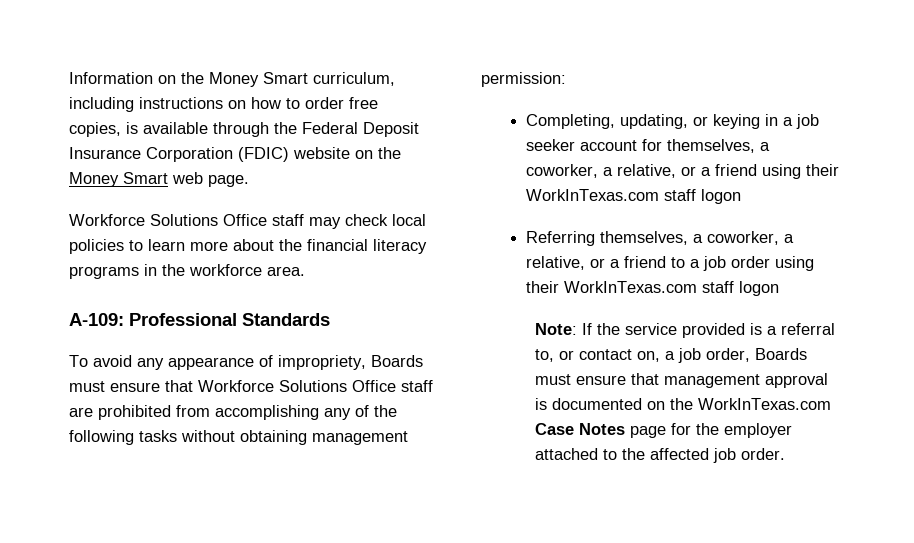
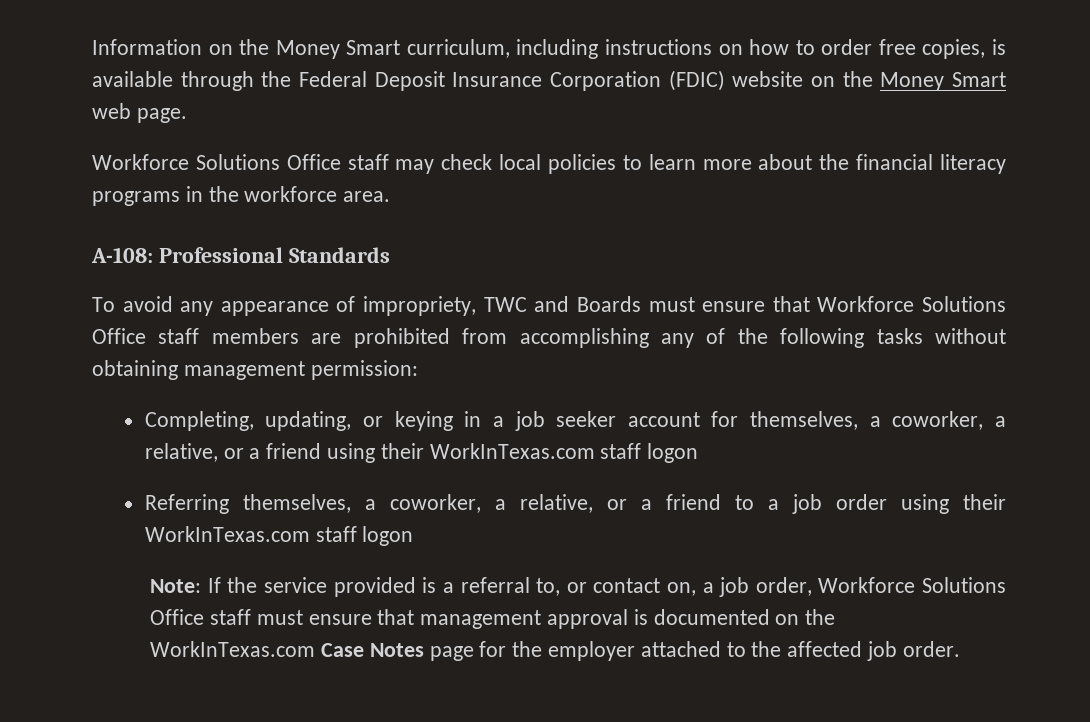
- A-109: Professional Standards
+ A-108: Professional Standards
- To avoid any appearance of impropriety, Boards must ensure that Workforce Solutions Office staff are prohibited from accomplishing any of the following tasks without obtaining management permission:
+ To avoid any appearance of impropriety, TWC and Boards must ensure that Workforce Solutions Office staff members are prohibited from accomplishing any of the following tasks without obtaining management permission:
- Note: If the service provided is a referral to, or contact on, a job order, Boards must ensure that management approval is documented on the WorkInTexas.com Case Notes page for the employer attached to the affected job order.
+ Note: If the service provided is a referral to, or contact on, a job order, Workforce Solutions Office staff must ensure that management approval is documented on the WorkInTexas.com Case Notes page for the employer attached to the affected job order.

